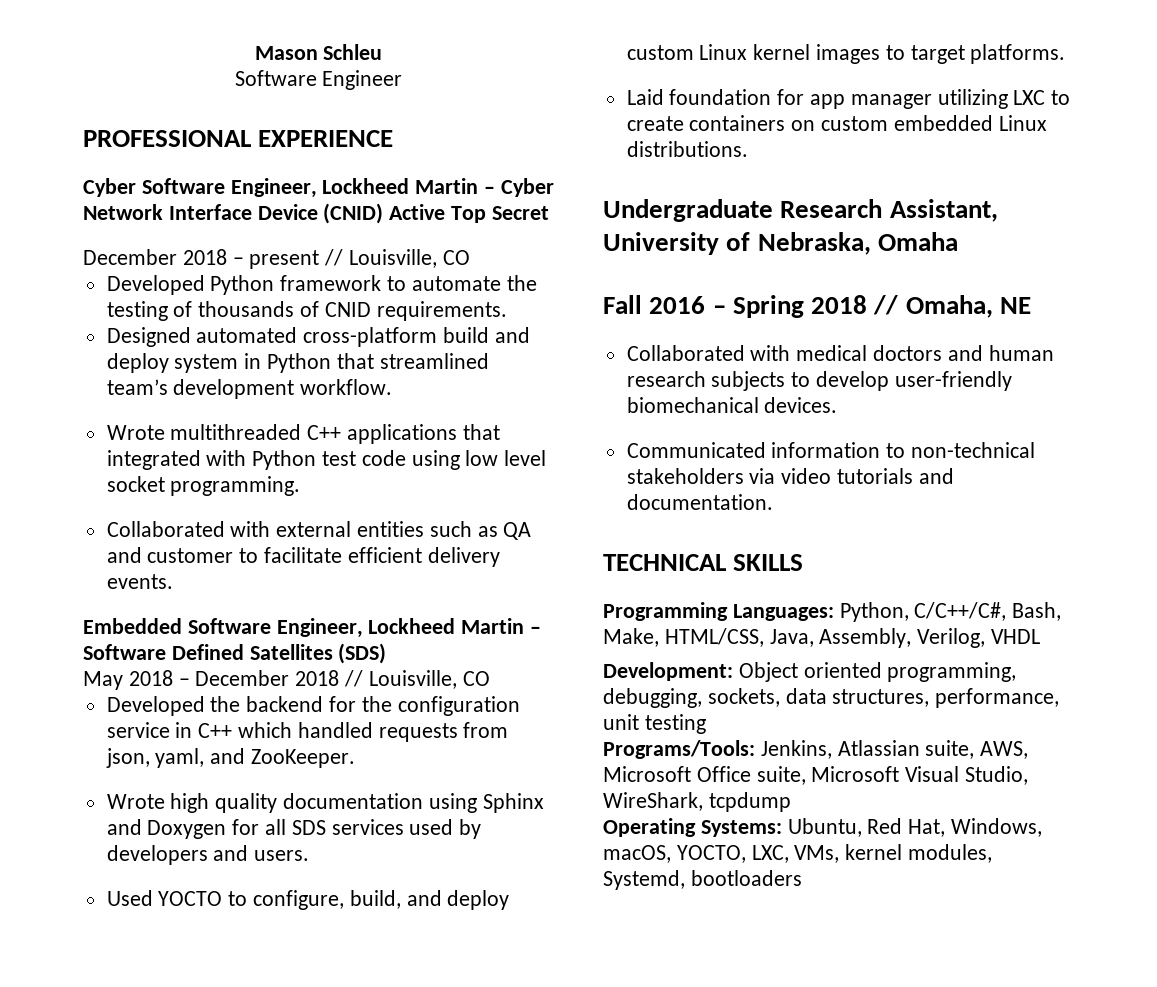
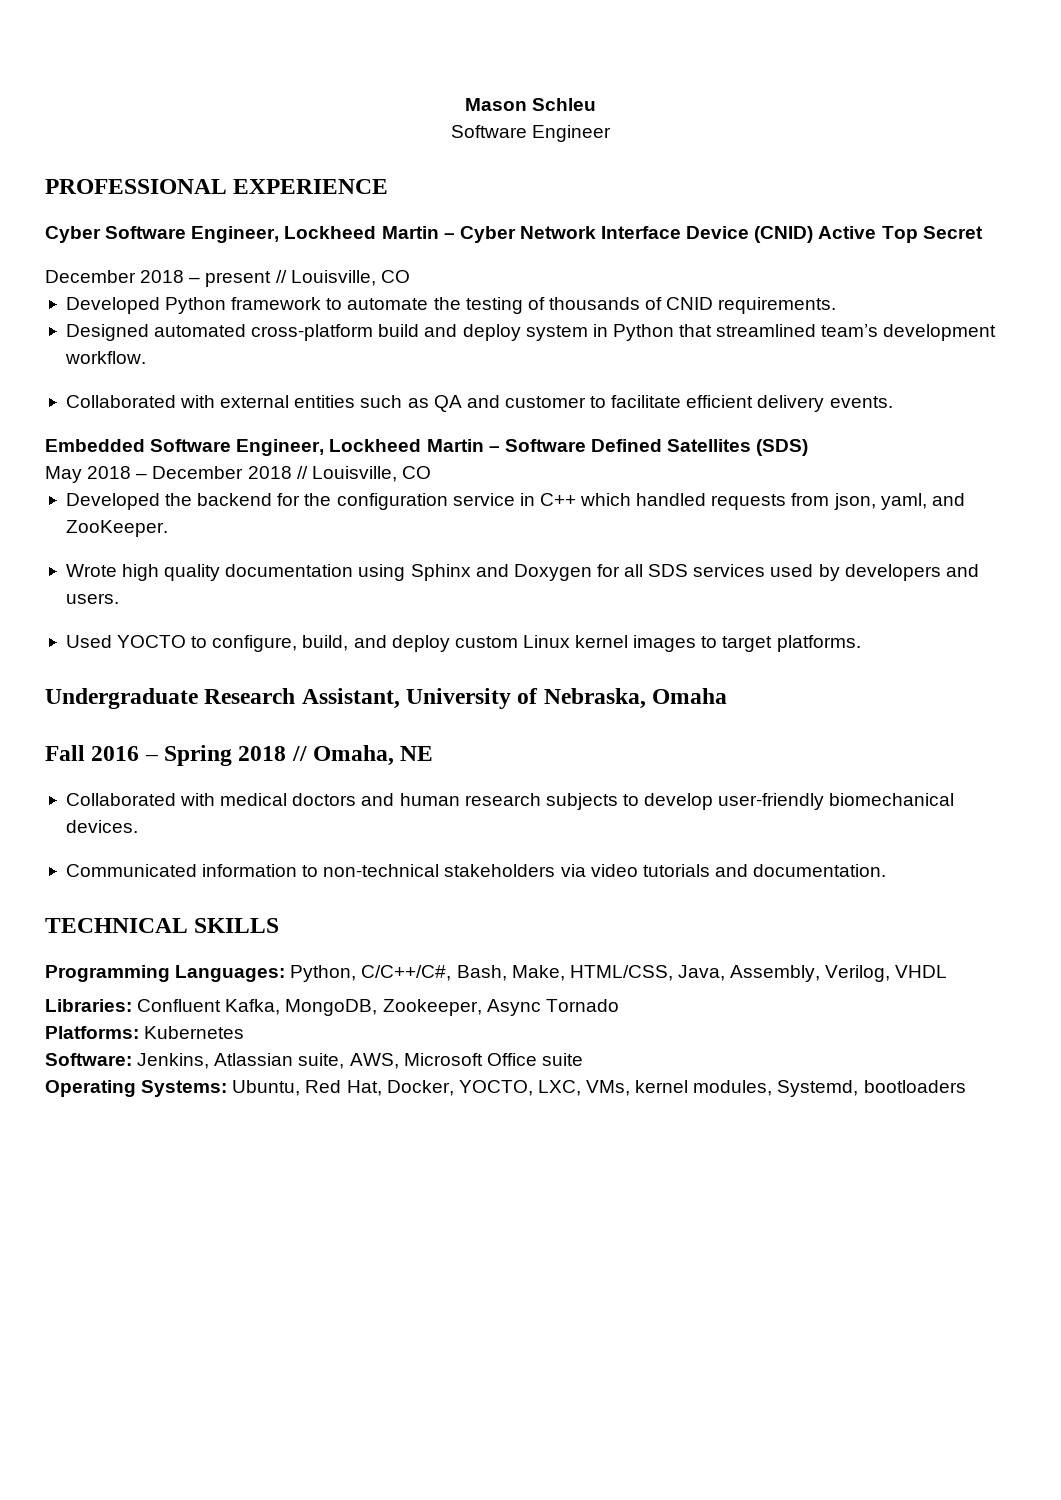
- Wrote multithreaded C++ applications that integrated with Python test code using low level socket programming.
- Laid foundation for app manager utilizing LXC to create containers on custom embedded Linux distributions.
- Development: Object oriented programming, debugging, sockets, data structures, performance, unit testing
- Programs/Tools: Jenkins, Atlassian suite, AWS, Microsoft Office suite, Microsoft Visual Studio, WireShark, tcpdump
+ Libraries: Confluent Kafka, MongoDB, Zookeeper, Async Tornado
+ Platforms: Kubernetes
+ Software: Jenkins, Atlassian suite, AWS, Microsoft Office suite
- Operating Systems: Ubuntu, Red Hat, Windows, macOS, YOCTO, LXC, VMs, kernel modules, Systemd, bootloaders
+ Operating Systems: Ubuntu, Red Hat, Docker, YOCTO, LXC, VMs, kernel modules, Systemd, bootloaders

